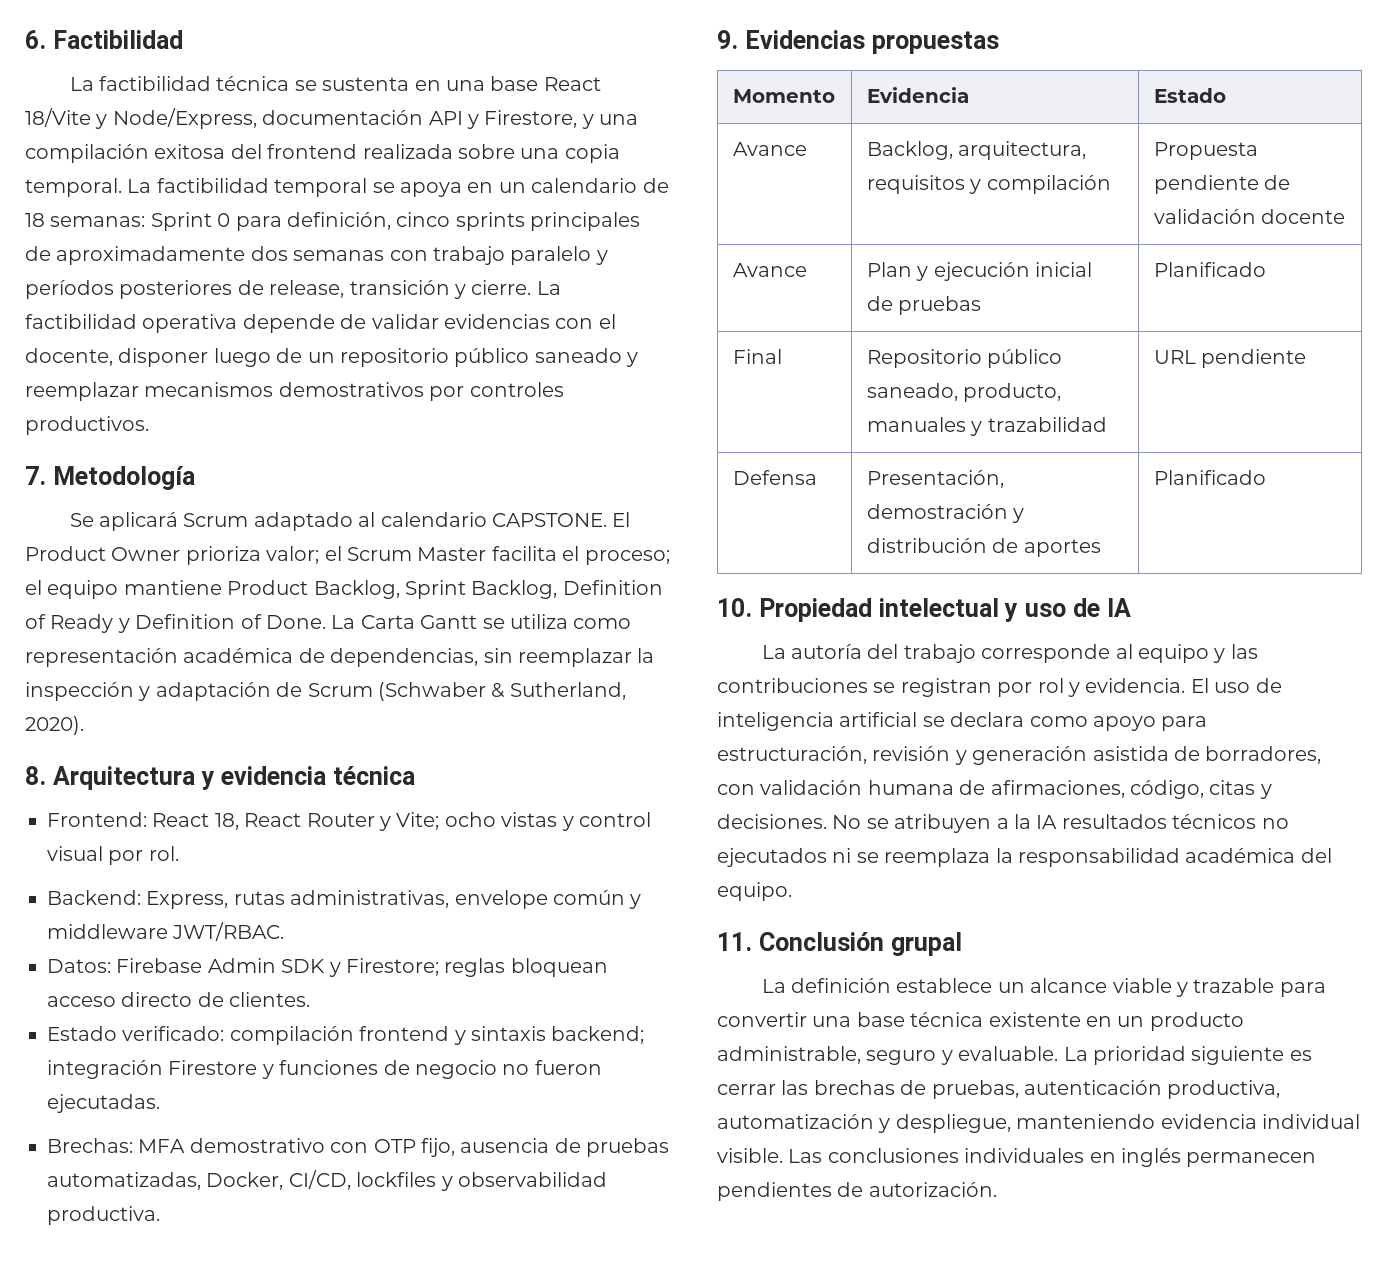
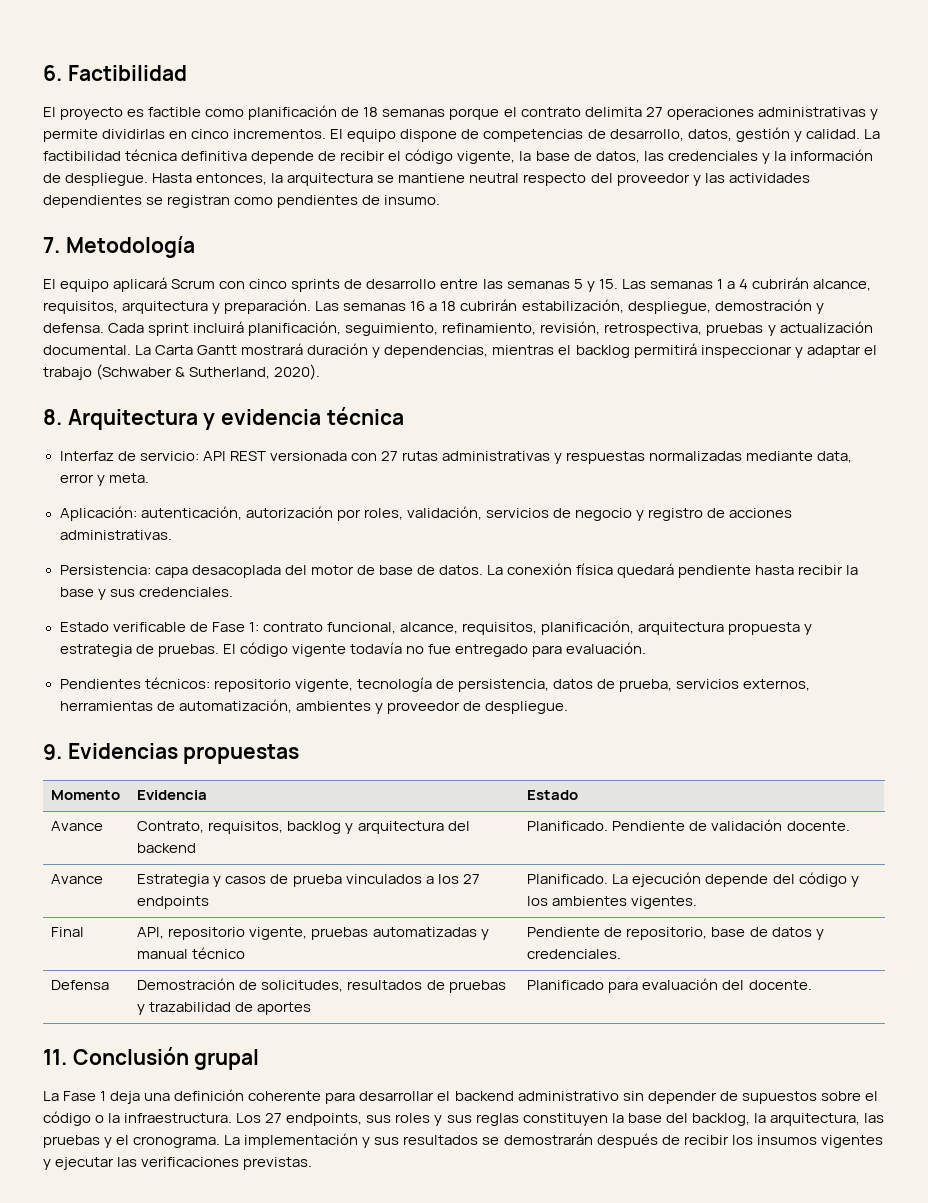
- La factibilidad técnica se sustenta en una base React 18/Vite y Node/Express, documentación API y Firestore, y una compilación exitosa del frontend realizada sobre una copia temporal. La factibilidad temporal se apoya en un calendario de 18 semanas: Sprint 0 para definición, cinco sprints principales de aproximadamente dos semanas con trabajo paralelo y períodos posteriores de release, transición y cierre. La factibilidad operativa depende de validar evidencias con el docente, disponer luego de un repositorio público saneado y reemplazar mecanismos demostrativos por controles productivos.
+ El proyecto es factible como planificación de 18 semanas porque el contrato delimita 27 operaciones administrativas y permite dividirlas en cinco incrementos. El equipo dispone de competencias de desarrollo, datos, gestión y calidad. La factibilidad técnica definitiva depende de recibir el código vigente, la base de datos, las credenciales y la información de despliegue. Hasta entonces, la arquitectura se mantiene neutral respecto del proveedor y las actividades dependientes se registran como pendientes de insumo.
  7. Metodología
- Se aplicará Scrum adaptado al calendario CAPSTONE. El Product Owner prioriza valor; el Scrum Master facilita el proceso; el equipo mantiene Product Backlog, Sprint Backlog, Definition of Ready y Definition of Done. La Carta Gantt se utiliza como representación académica de dependencias, sin reemplazar la inspección y adaptación de Scrum (Schwaber & Sutherland, 2020).
+ El equipo aplicará Scrum con cinco sprints de desarrollo entre las semanas 5 y 15. Las semanas 1 a 4 cubrirán alcance, requisitos, arquitectura y preparación. Las semanas 16 a 18 cubrirán estabilización, despliegue, demostración y defensa. Cada sprint incluirá planificación, seguimiento, refinamiento, revisión, retrospectiva, pruebas y actualización documental. La Carta Gantt mostrará duración y dependencias, mientras el backlog permitirá inspeccionar y adaptar el trabajo (Schwaber & Sutherland, 2020).
- Frontend: React 18, React Router y Vite; ocho vistas y control visual por rol.
- Backend: Express, rutas administrativas, envelope común y middleware JWT/RBAC.
- Datos: Firebase Admin SDK y Firestore; reglas bloquean acceso directo de clientes.
- Estado verificado: compilación frontend y sintaxis backend; integración Firestore y funciones de negocio no fueron ejecutadas.
- Brechas: MFA demostrativo con OTP fijo, ausencia de pruebas automatizadas, Docker, CI/CD, lockfiles y observabilidad productiva.
+ Interfaz de servicio: API REST versionada con 27 rutas administrativas y respuestas normalizadas mediante data, error y meta.
+ Aplicación: autenticación, autorización por roles, validación, servicios de negocio y registro de acciones administrativas.
+ Persistencia: capa desacoplada del motor de base de datos. La conexión física quedará pendiente hasta recibir la base y sus credenciales.
+ Estado verificable de Fase 1: contrato funcional, alcance, requisitos, planificación, arquitectura propuesta y estrategia de pruebas. El código vigente todavía no fue entregado para evaluación.
+ Pendientes técnicos: repositorio vigente, tecnología de persistencia, datos de prueba, servicios externos, herramientas de automatización, ambientes y proveedor de despliegue.
- Avance | Backlog, arquitectura, requisitos y compilación | Propuesta pendiente de validación docente
- Avance | Plan y ejecución inicial de pruebas | Planificado
- Final | Repositorio público saneado, producto, manuales y trazabilidad | URL pendiente
- Defensa | Presentación, demostración y distribución de aportes | Planificado
- 10. Propiedad intelectual y uso de IA
- La autoría del trabajo corresponde al equipo y las contribuciones se registran por rol y evidencia. El uso de inteligencia artificial se declara como apoyo para estructuración, revisión y generación asistida de borradores, con validación humana de afirmaciones, código, citas y decisiones. No se atribuyen a la IA resultados técnicos no ejecutados ni se reemplaza la responsabilidad académica del equipo.
+ Avance | Contrato, requisitos, backlog y arquitectura del backend | Planificado. Pendiente de validación docente.
+ Avance | Estrategia y casos de prueba vinculados a los 27 endpoints | Planificado. La ejecución depende del código y los ambientes vigentes.
+ Final | API, repositorio vigente, pruebas automatizadas y manual técnico | Pendiente de repositorio, base de datos y credenciales.
+ Defensa | Demostración de solicitudes, resultados de pruebas y trazabilidad de aportes | Planificado para evaluación del docente.
  11. Conclusión grupal
- La definición establece un alcance viable y trazable para convertir una base técnica existente en un producto administrable, seguro y evaluable. La prioridad siguiente es cerrar las brechas de pruebas, autenticación productiva, automatización y despliegue, manteniendo evidencia individual visible. Las conclusiones individuales en inglés permanecen pendientes de autorización.
+ La Fase 1 deja una definición coherente para desarrollar el backend administrativo sin depender de supuestos sobre el código o la infraestructura. Los 27 endpoints, sus roles y sus reglas constituyen la base del backlog, la arquitectura, las pruebas y el cronograma. La implementación y sus resultados se demostrarán después de recibir los insumos vigentes y ejecutar las verificaciones previstas.

